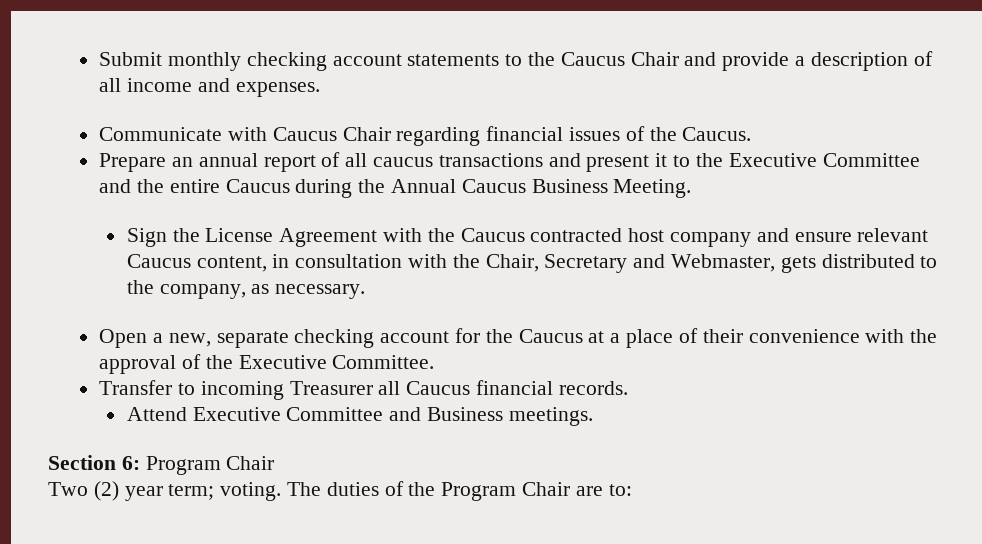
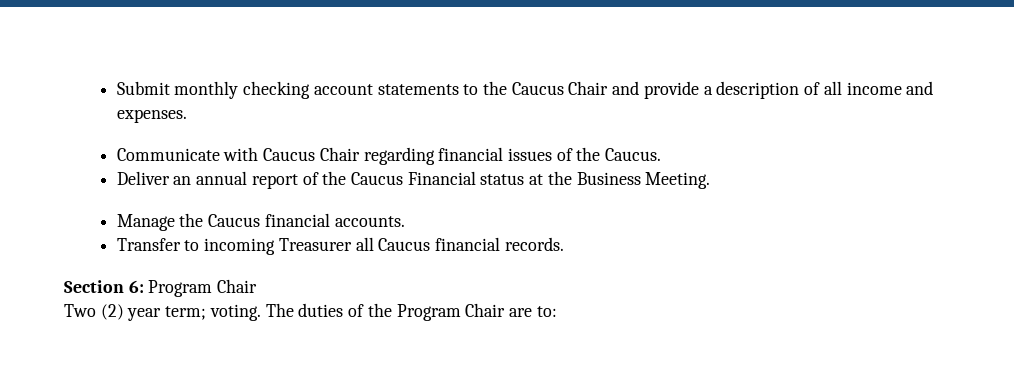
- Prepare an annual report of all caucus transactions and present it to the Executive Committee and the entire Caucus during the Annual Caucus Business Meeting.
- Sign the License Agreement with the Caucus contracted host company and ensure relevant Caucus content, in consultation with the Chair, Secretary and Webmaster, gets distributed to the company, as necessary.
- Open a new, separate checking account for the Caucus at a place of their convenience with the approval of the Executive Committee.
+ Deliver an annual report of the Caucus Financial status at the Business Meeting.
+ Manage the Caucus financial accounts.
- Attend Executive Committee and Business meetings.

